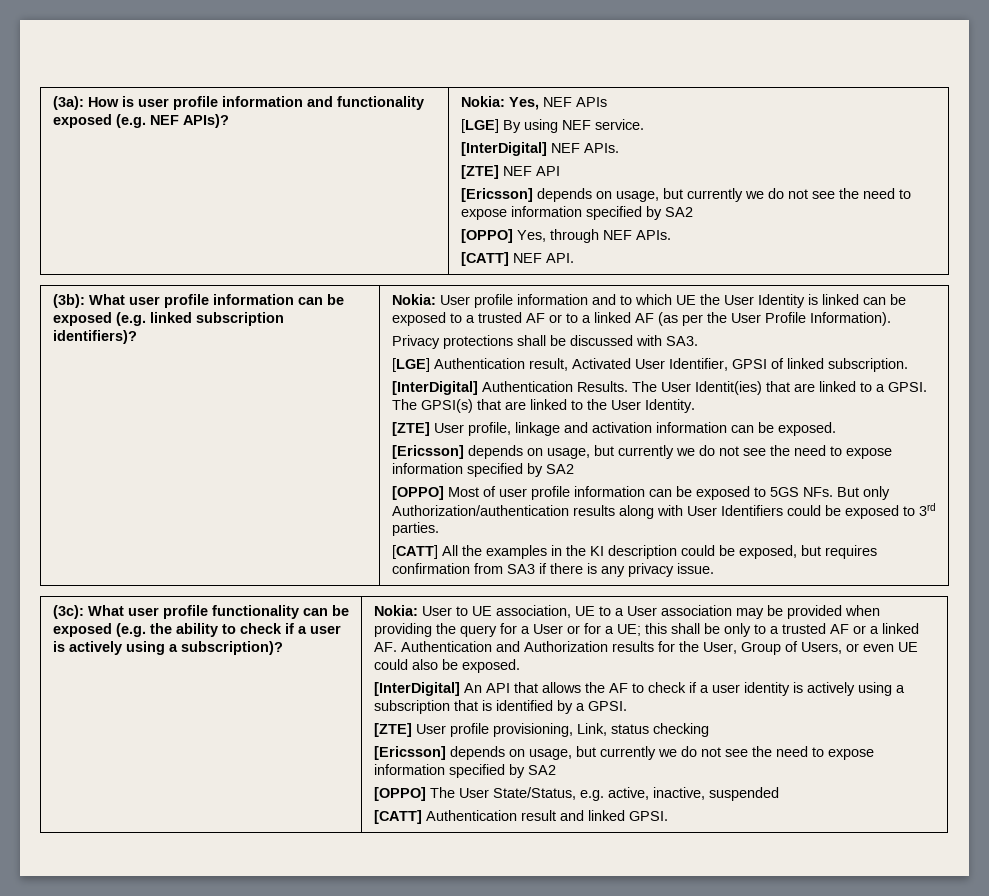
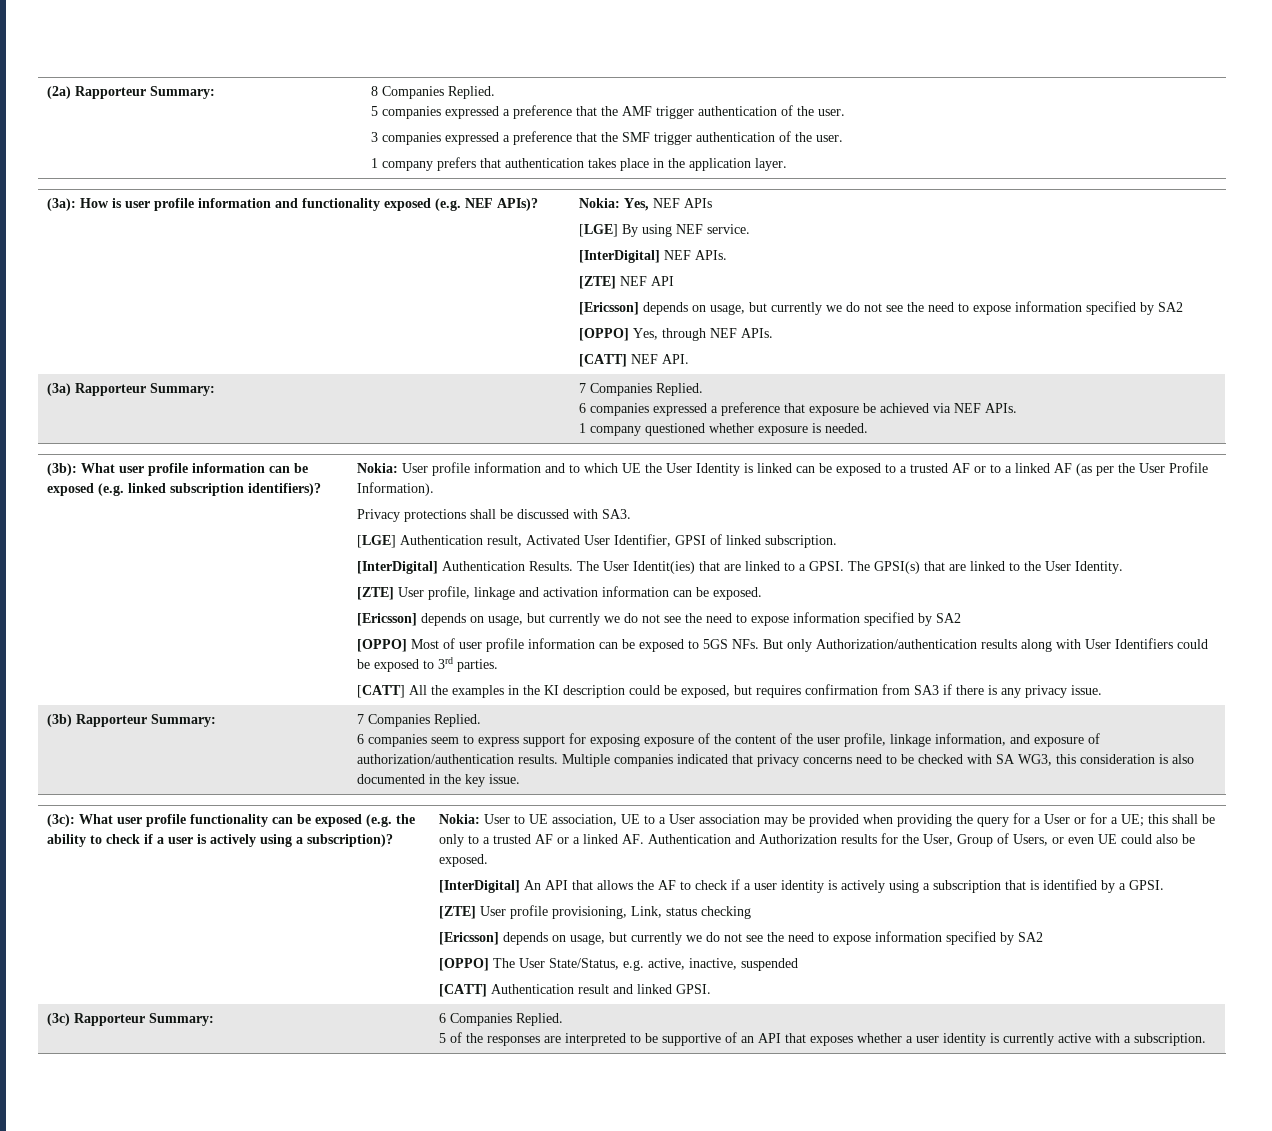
+ (2a) Rapporteur Summary: | 8 Companies Replied.
+ 5 companies expressed a preference that the AMF trigger authentication of the user.
+ 3 companies expressed a preference that the SMF trigger authentication of the user.
+ 1 company prefers that authentication takes place in the application layer.
+ (3a) Rapporteur Summary: | 7 Companies Replied.
+ 6 companies expressed a preference that exposure be achieved via NEF APIs.
+ 1 company questioned whether exposure is needed.
+ (3b) Rapporteur Summary: | 7 Companies Replied.
+ 6 companies seem to express support for exposing exposure of the content of the user profile, linkage information, and exposure of authorization/authentication results. Multiple companies indicated that privacy concerns need to be checked with SA WG3, this consideration is also documented in the key issue.
+ (3c) Rapporteur Summary: | 6 Companies Replied.
+ 5 of the responses are interpreted to be supportive of an API that exposes whether a user identity is currently active with a subscription.

